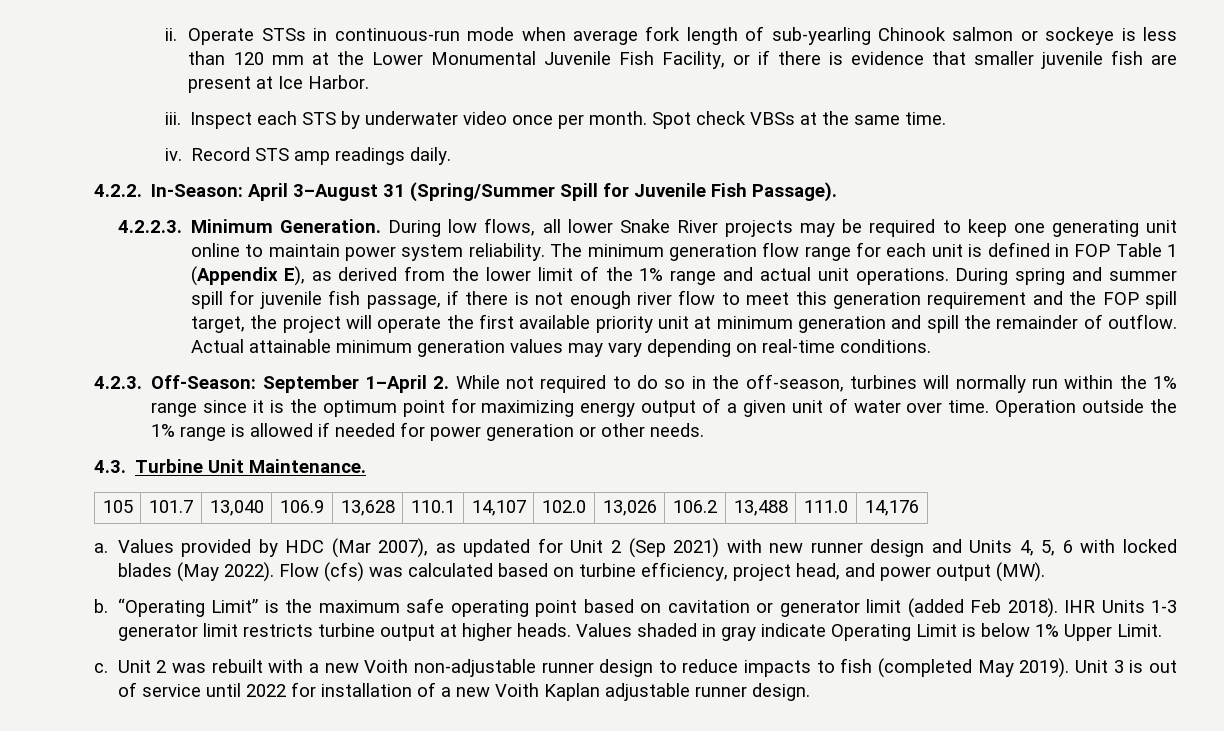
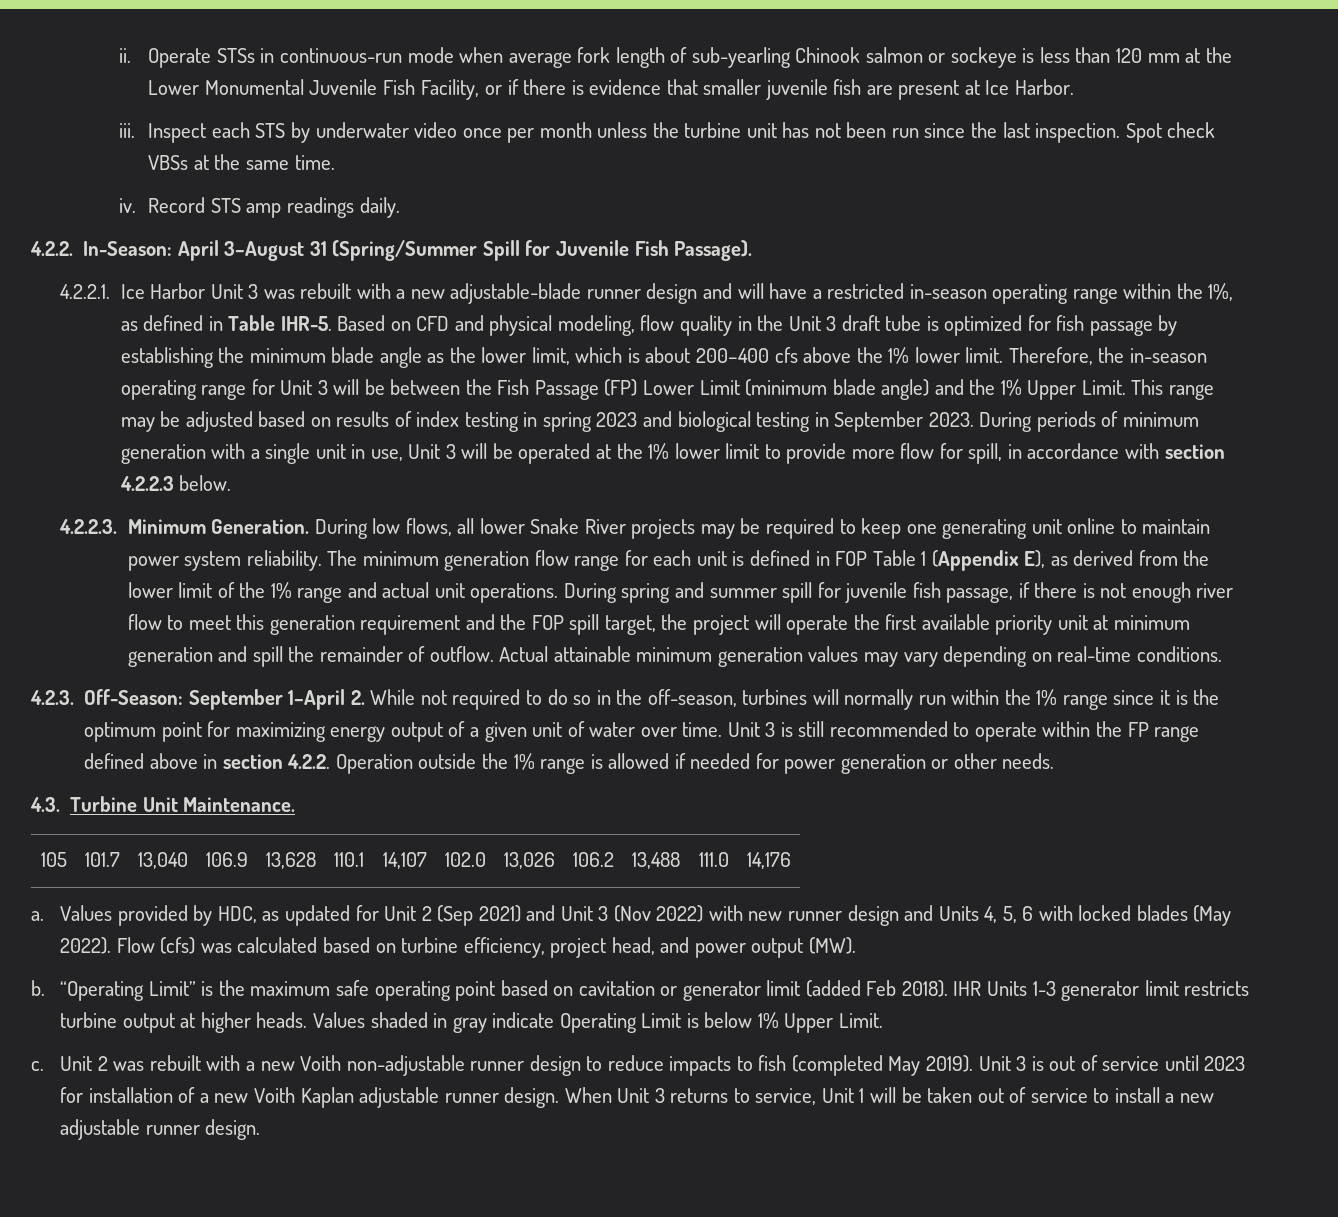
- Inspect each STS by underwater video once per month.
+ Inspect each STS by underwater video once per month unless the turbine unit has not been run since the last inspection.
+ 4.2.2.1. Ice Harbor Unit 3 was rebuilt with a new adjustable-blade runner design and will have a restricted in-season operating range within the 1%, as defined in Table IHR-5. Based on CFD and physical modeling, flow quality in the Unit 3 draft tube is optimized for fish passage by establishing the minimum blade angle as the lower limit, which is about 200–400 cfs above the 1% lower limit. Therefore, the in-season operating range for Unit 3 will be between the Fish Passage (FP) Lower Limit (minimum blade angle) and the 1% Upper Limit. This range may be adjusted based on results of index testing in spring 2023 and biological testing in September 2023. During periods of minimum generation with a single unit in use, Unit 3 will be operated at the 1% lower limit to provide more flow for spill, in accordance with section 4.2.2.3 below.
- Operation outside the 1% range is allowed if needed for power generation or other needs.
+ Unit 3 is still recommended to operate within the FP range defined above in section 4.2.2. Operation outside the 1% range is allowed if needed for power generation or other needs.
- Values provided by HDC (Mar 2007), as updated for Unit 2 (Sep 2021) with new runner design and Units 4, 5, 6 with locked blades (May 2022).
+ Values provided by HDC, as updated for Unit 2 (Sep 2021) and Unit 3 (Nov 2022) with new runner design and Units 4, 5, 6 with locked blades (May 2022).
- Unit 3 is out of service until 2022 for installation of a new Voith Kaplan adjustable runner design.
+ Unit 3 is out of service until 2023 for installation of a new Voith Kaplan adjustable runner design.
+ When Unit 3 returns to service, Unit 1 will be taken out of service to install a new adjustable runner design.

